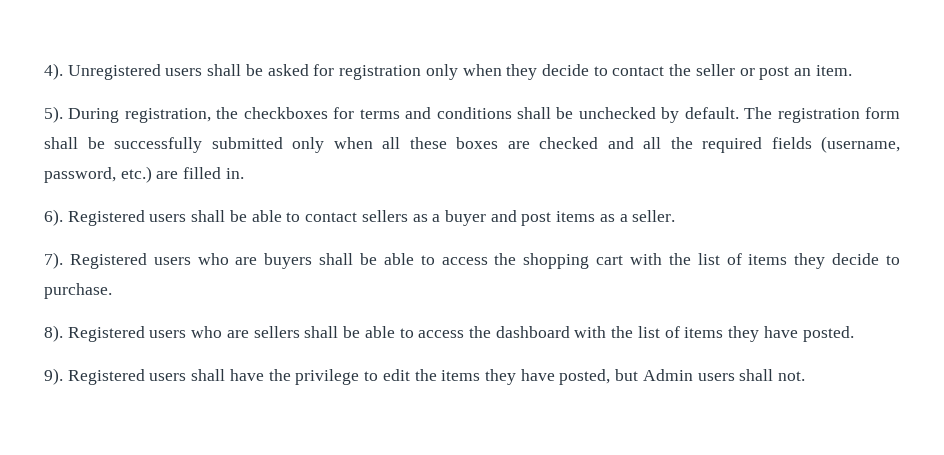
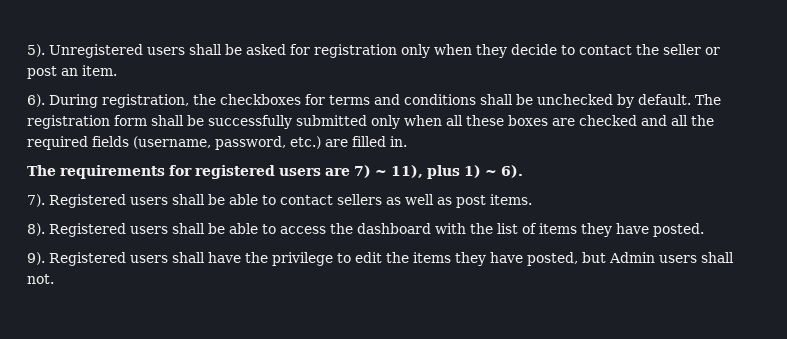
- 4).
+ 5).
  Unregistered users shall be asked for registration only when they decide to contact the seller or post an item.
- 5).
+ 6).
- 6).
+ The requirements for registered users are 7) ~ 11), plus 1) ~ 6).
+ 7).
- Registered users shall be able to contact sellers as a buyer and post items as a seller.
- 7). Registered users who are buyers shall be able to access the shopping cart with the list of items they decide to purchase.
+ Registered users shall be able to contact sellers as well as post items.
- Registered users who are sellers shall be able to access the dashboard with the list of items they have posted.
+ Registered users shall be able to access the dashboard with the list of items they have posted.

